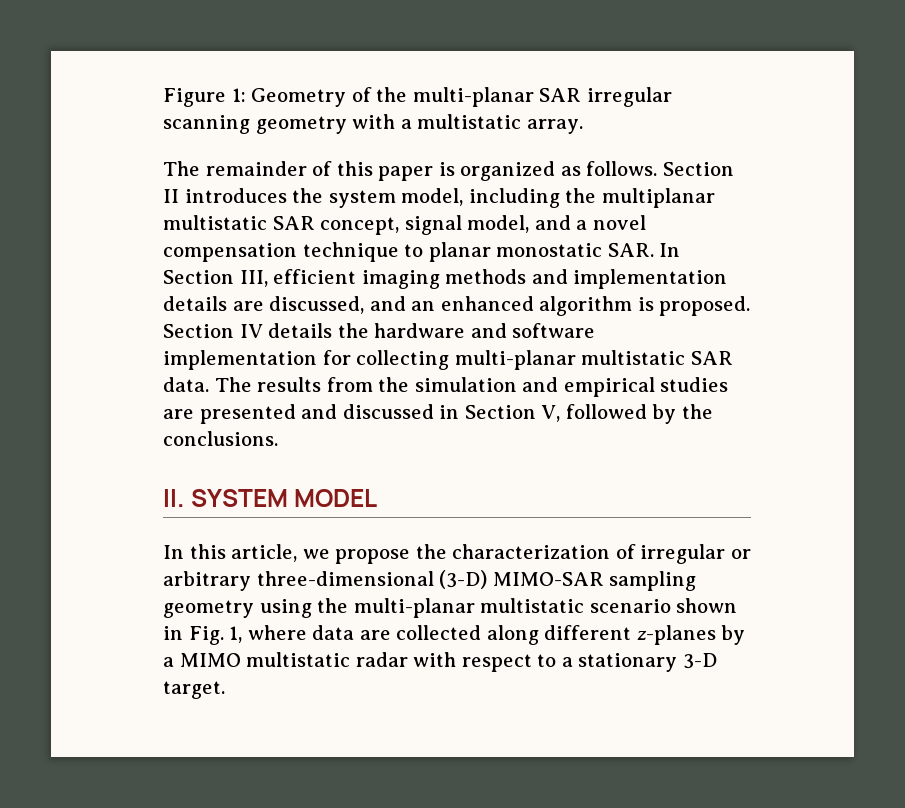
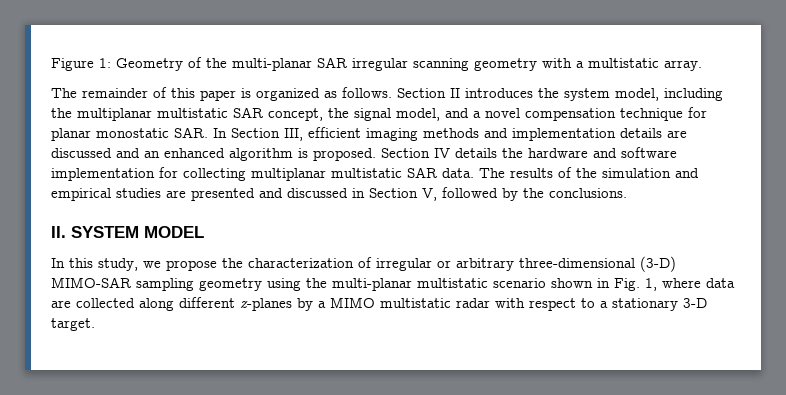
- Section II introduces the system model, including the multiplanar multistatic SAR concept, signal model, and a novel compensation technique to planar monostatic SAR. In Section III, efficient imaging methods and implementation details are discussed, and an enhanced algorithm is proposed.
+ Section II introduces the system model, including the multiplanar multistatic SAR concept, the signal model, and a novel compensation technique for planar monostatic SAR. In Section III, efficient imaging methods and implementation details are discussed and an enhanced algorithm is proposed.
- Section IV details the hardware and software implementation for collecting multi-planar multistatic SAR data.
+ Section IV details the hardware and software implementation for collecting multiplanar multistatic SAR data.
- The results from the simulation and empirical studies are presented and discussed in Section V, followed by the conclusions.
+ The results of the simulation and empirical studies are presented and discussed in Section V, followed by the conclusions.
- In this article, we propose the characterization of irregular or arbitrary three-dimensional (3-D) MIMO-SAR sampling geometry using the multi-planar multistatic scenario shown in Fig. 1, where data are collected along different z-planes by a MIMO multistatic radar with respect to a stationary 3-D target.
+ In this study, we propose the characterization of irregular or arbitrary three-dimensional (3-D) MIMO-SAR sampling geometry using the multi-planar multistatic scenario shown in Fig. 1, where data are collected along different z-planes by a MIMO multistatic radar with respect to a stationary 3-D target.

